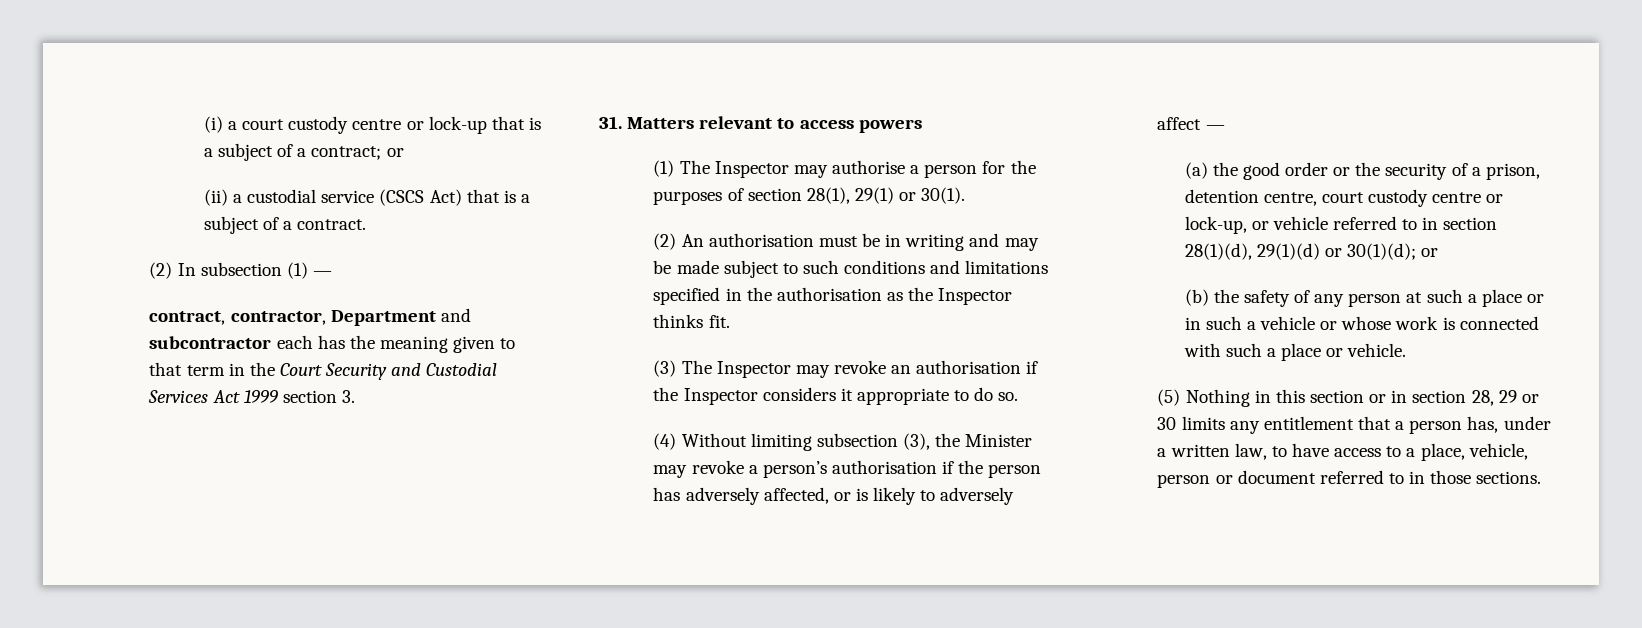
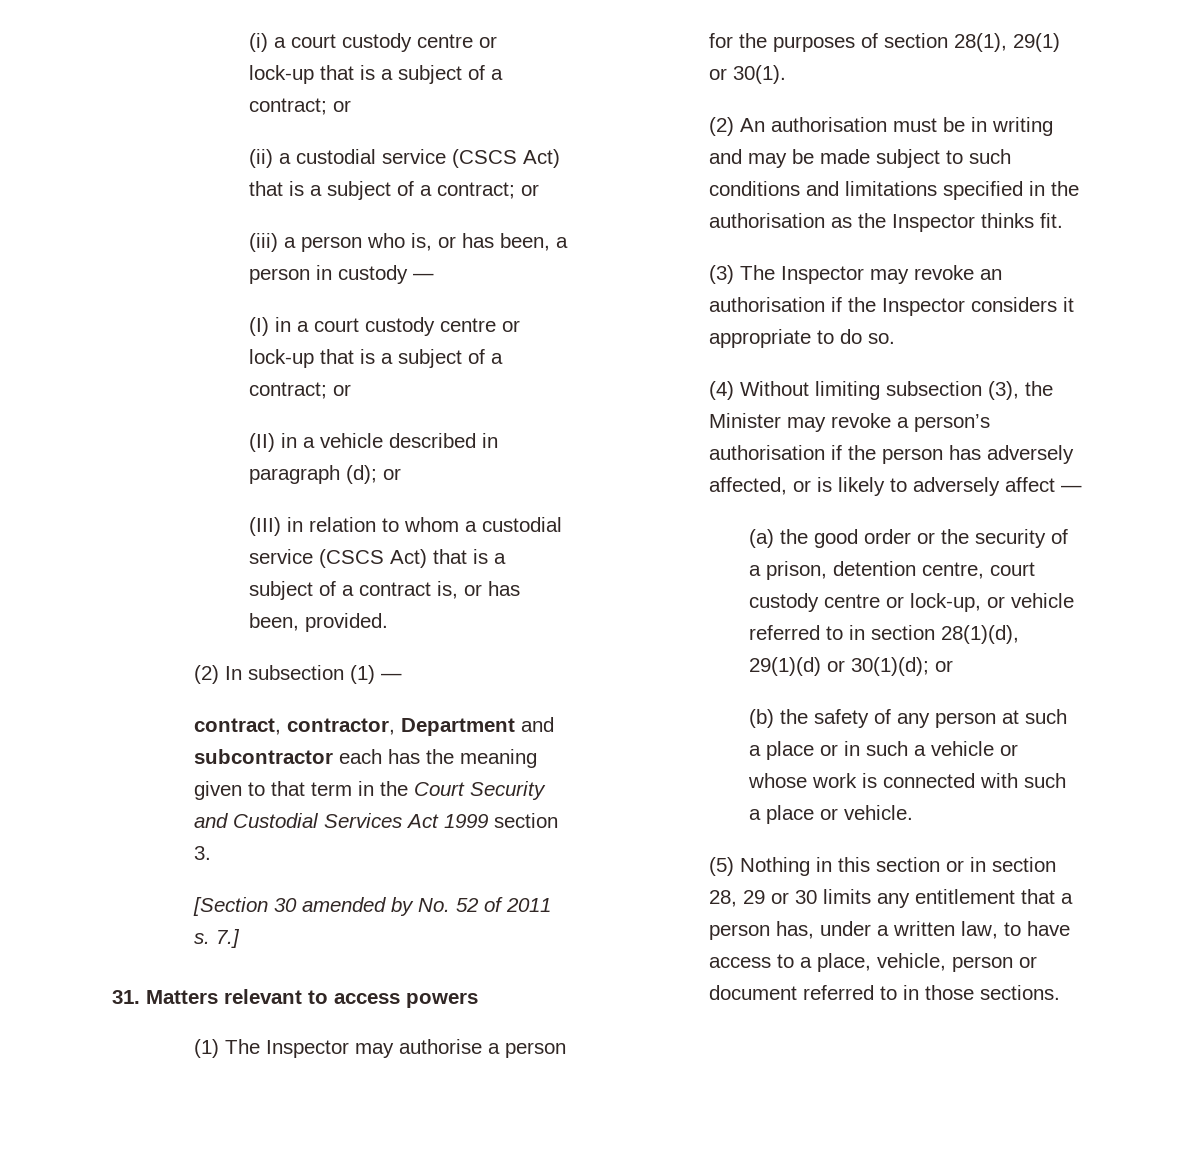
- (ii) a custodial service (CSCS Act) that is a subject of a contract.
+ (ii) a custodial service (CSCS Act) that is a subject of a contract; or
+ (iii) a person who is, or has been, a person in custody —
+ (I) in a court custody centre or lock-up that is a subject of a contract; or
+ (II) in a vehicle described in paragraph (d); or
+ (III) in relation to whom a custodial service (CSCS Act) that is a subject of a contract is, or has been, provided.
+ [Section 30 amended by No. 52 of 2011 s. 7.]

